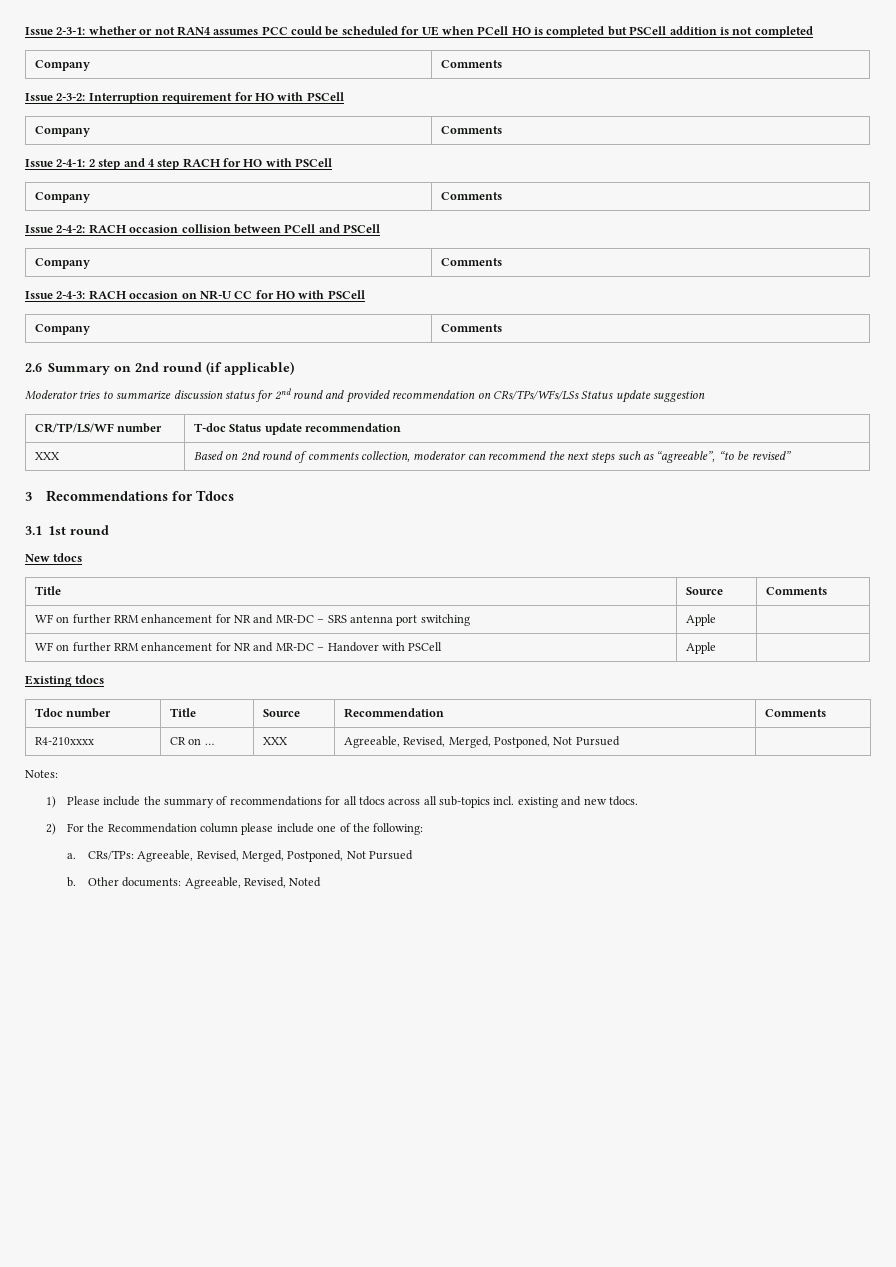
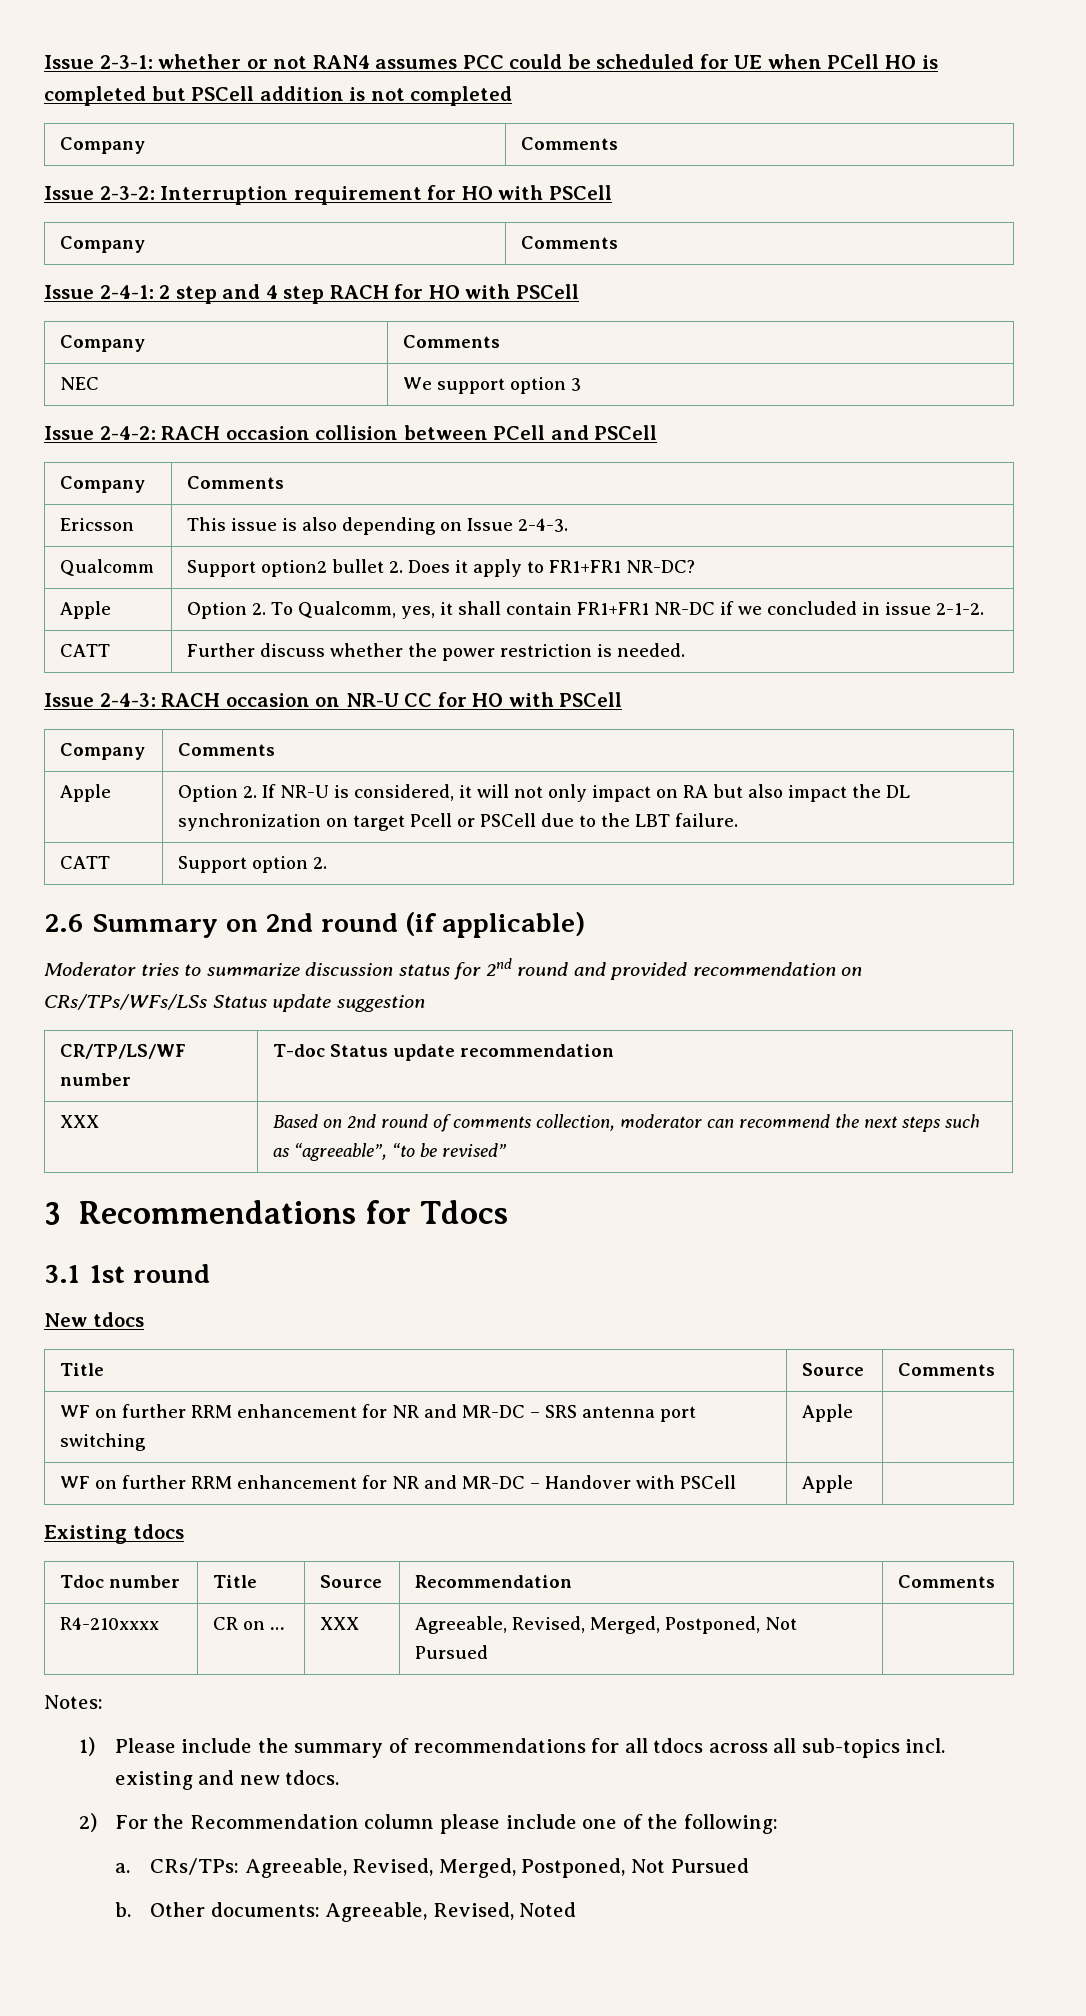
+ NEC | We support option 3
+ Ericsson | This issue is also depending on Issue 2-4-3.
+ Qualcomm | Support option2 bullet 2. Does it apply to FR1+FR1 NR-DC?
+ Apple | Option 2. To Qualcomm, yes, it shall contain FR1+FR1 NR-DC if we concluded in issue 2-1-2.
+ CATT | Further discuss whether the power restriction is needed.
+ Apple | Option 2. If NR-U is considered, it will not only impact on RA but also impact the DL synchronization on target Pcell or PSCell due to the LBT failure.
+ CATT | Support option 2.

